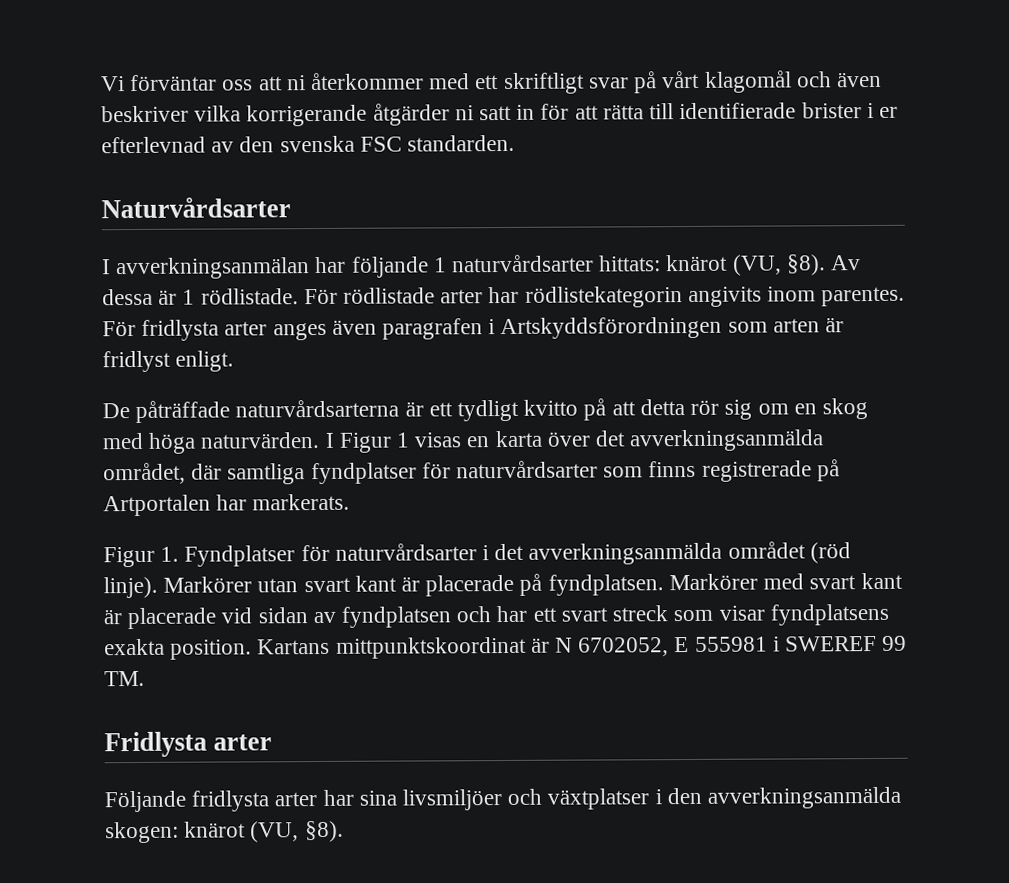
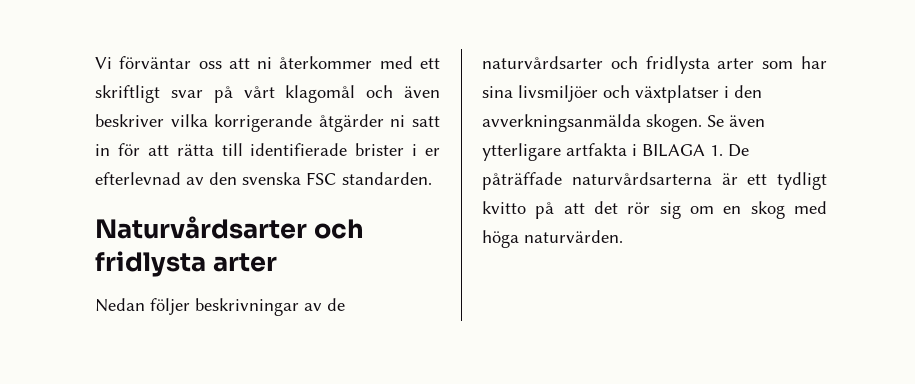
- Naturvårdsarter
- I avverkningsanmälan har följande 1 naturvårdsarter hittats: knärot (VU, §8). Av dessa är 1 rödlistade. För rödlistade arter har rödlistekategorin angivits inom parentes. För fridlysta arter anges även paragrafen i Artskyddsförordningen som arten är fridlyst enligt.
- De påträffade naturvårdsarterna är ett tydligt kvitto på att detta rör sig om en skog med höga naturvärden. I Figur 1 visas en karta över det avverkningsanmälda området, där samtliga fyndplatser för naturvårdsarter som finns registrerade på Artportalen har markerats.
- Figur 1. Fyndplatser för naturvårdsarter i det avverkningsanmälda området (röd linje). Markörer utan svart kant är placerade på fyndplatsen. Markörer med svart kant är placerade vid sidan av fyndplatsen och har ett svart streck som visar fyndplatsens exakta position. Kartans mittpunktskoordinat är N 6702052, E 555981 i SWEREF 99 TM.
- Fridlysta arter
- Följande fridlysta arter har sina livsmiljöer och växtplatser i den avverkningsanmälda skogen: knärot (VU, §8).
+ Naturvårdsarter och fridlysta arter
+ Nedan följer beskrivningar av de naturvårdsarter och fridlysta arter som har sina livsmiljöer och växtplatser i den avverkningsanmälda skogen. Se även ytterligare artfakta i BILAGA 1. De påträffade naturvårdsarterna är ett tydligt kvitto på att det rör sig om en skog med höga naturvärden.

